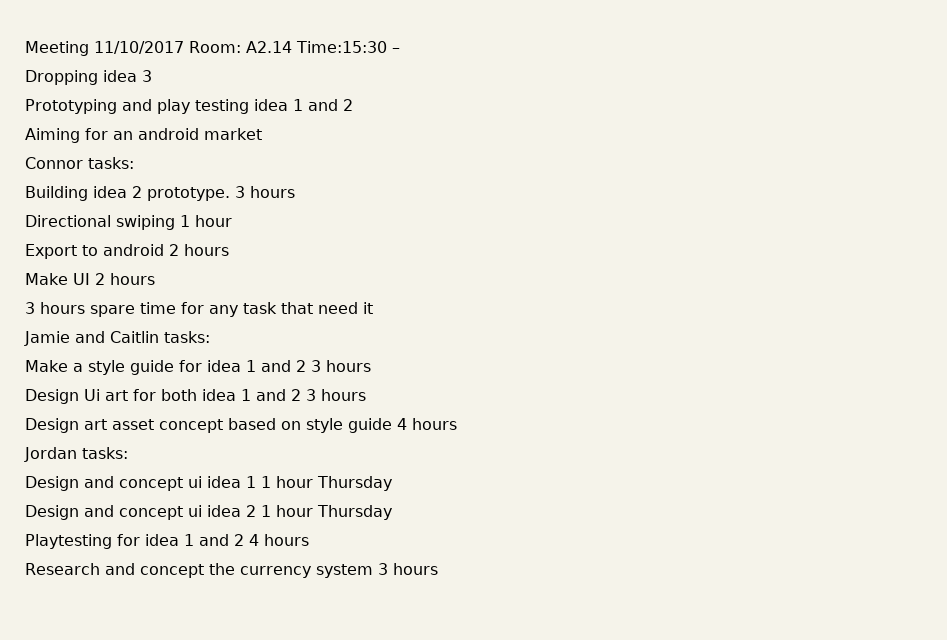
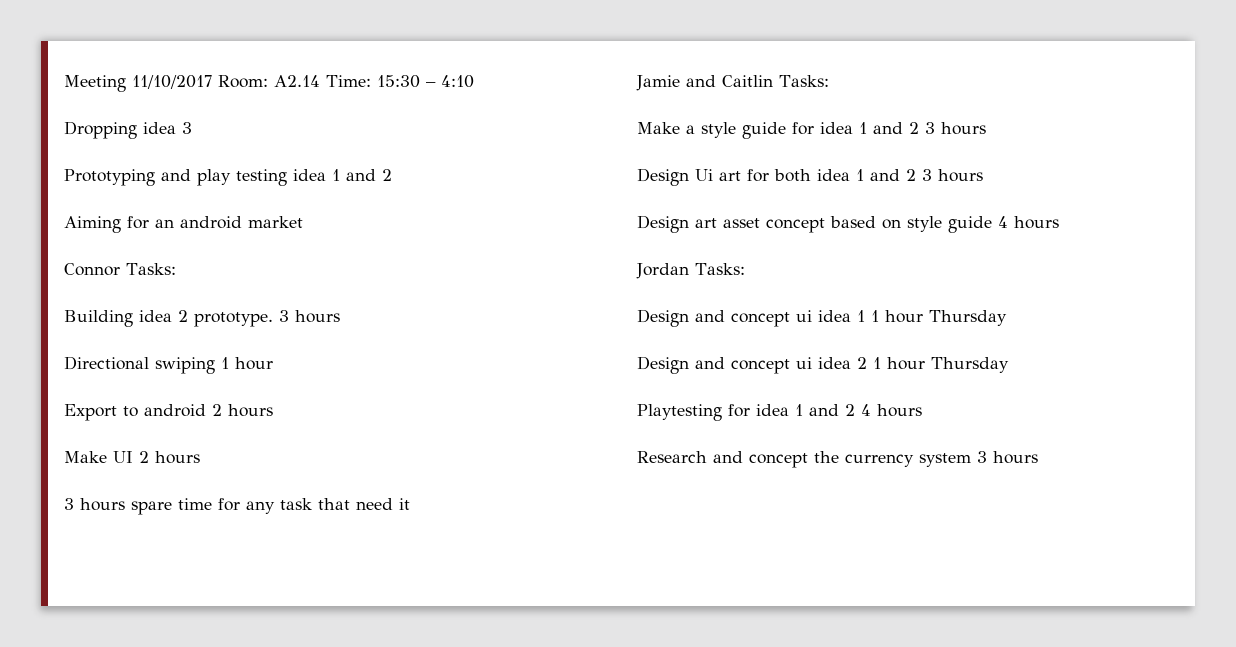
- Meeting 11/10/2017 Room: A2.14 Time:15:30 –
+ Meeting 11/10/2017 Room: A2.14 Time: 15:30 – 4:10
- Connor tasks:
+ Connor Tasks:
- Jamie and Caitlin tasks:
+ Jamie and Caitlin Tasks:
- Jordan tasks:
+ Jordan Tasks:

